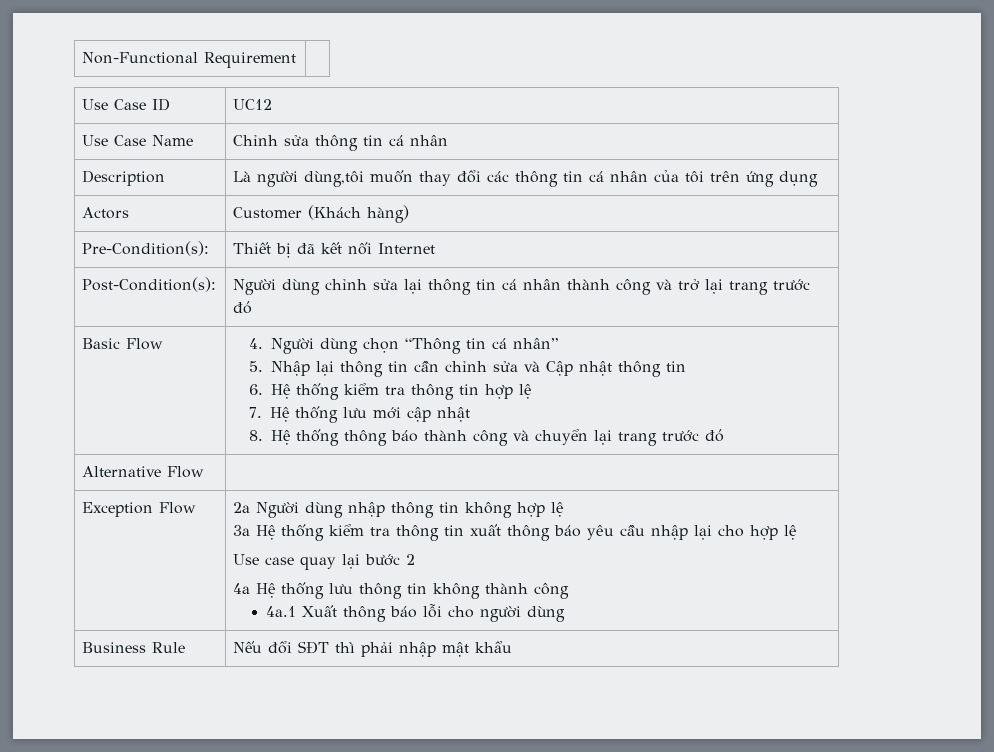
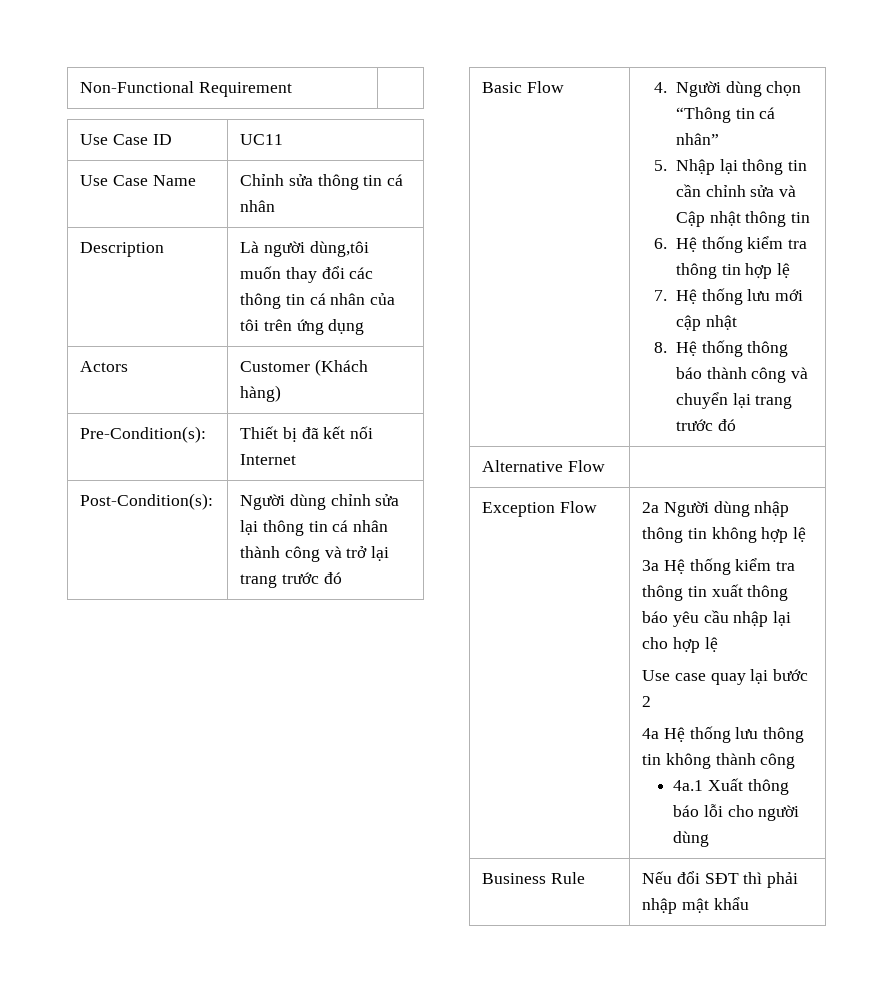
- Use Case ID | UC12
+ Use Case ID | UC11

